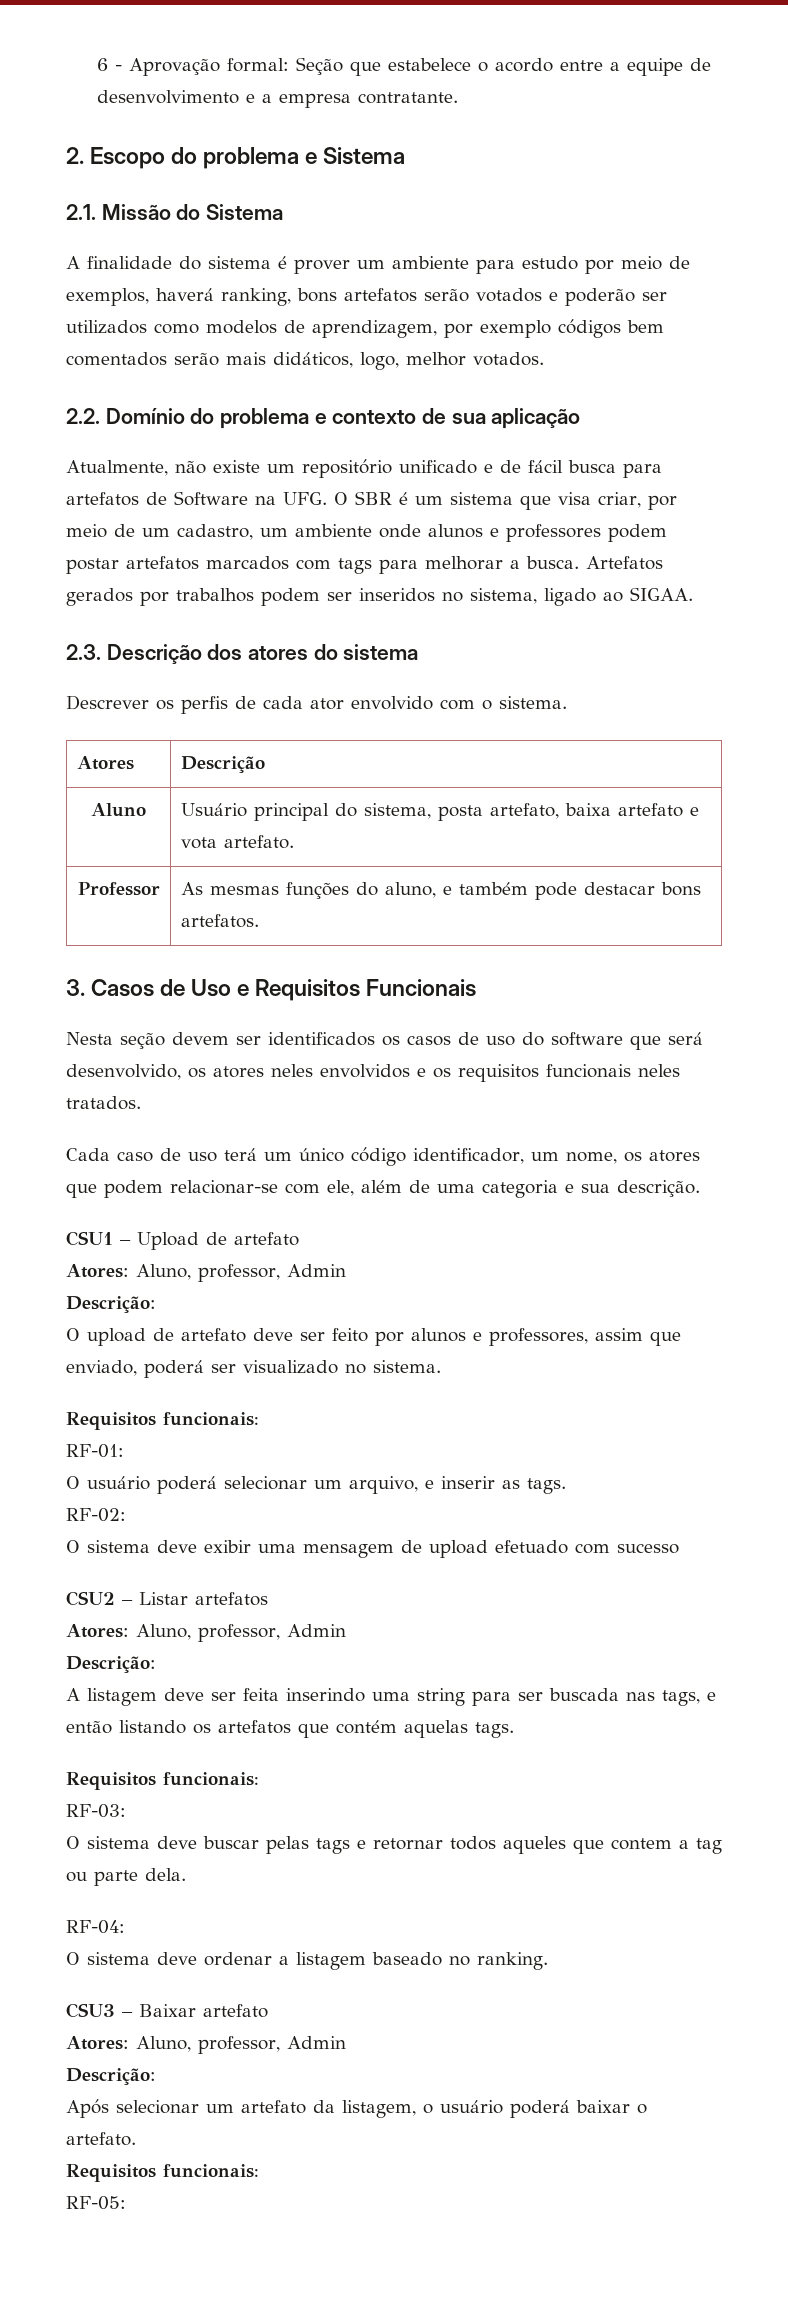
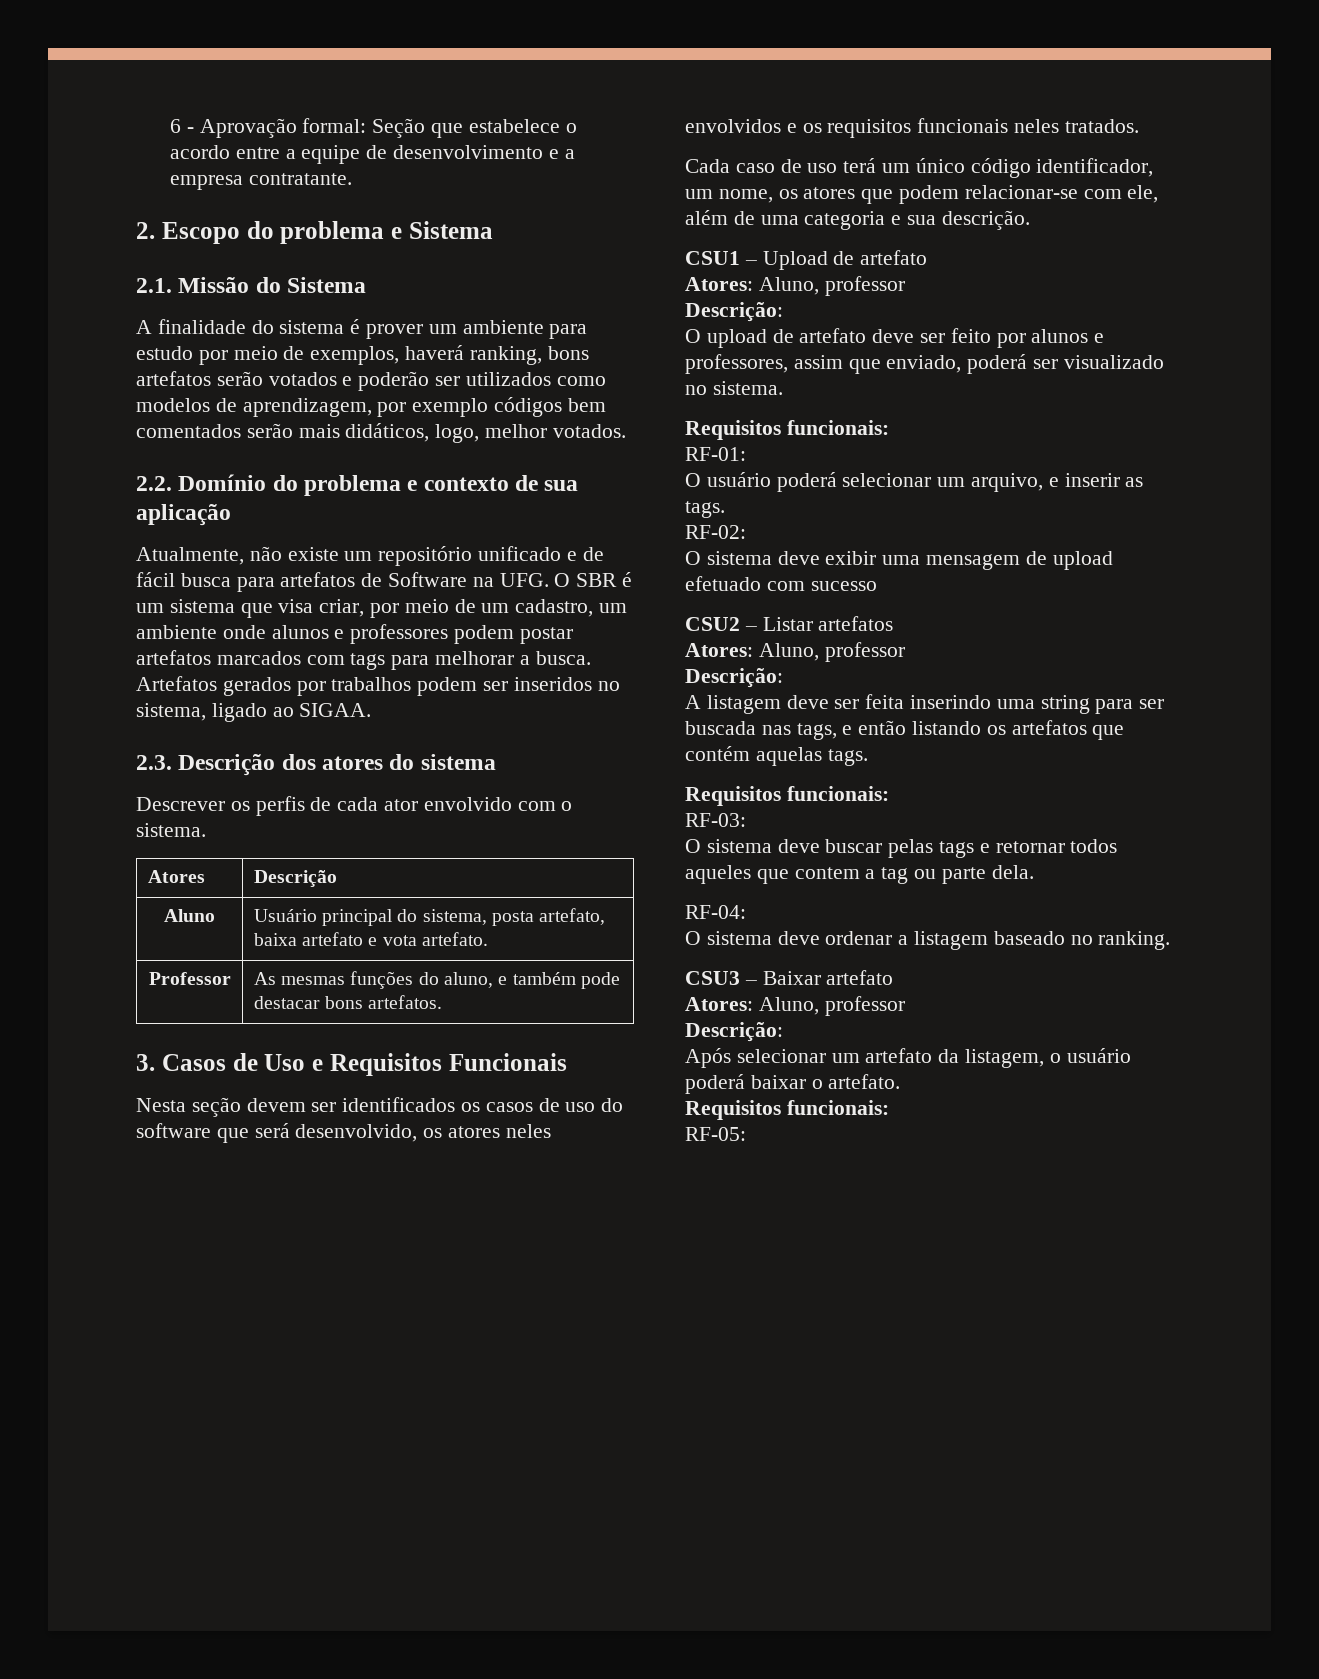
  CSU1 – Upload de artefato
- Atores: Aluno, professor, Admin
+ Atores: Aluno, professor
  CSU2 – Listar artefatos
- Atores: Aluno, professor, Admin
+ Atores: Aluno, professor
  CSU3 – Baixar artefato
- Atores: Aluno, professor, Admin
+ Atores: Aluno, professor

